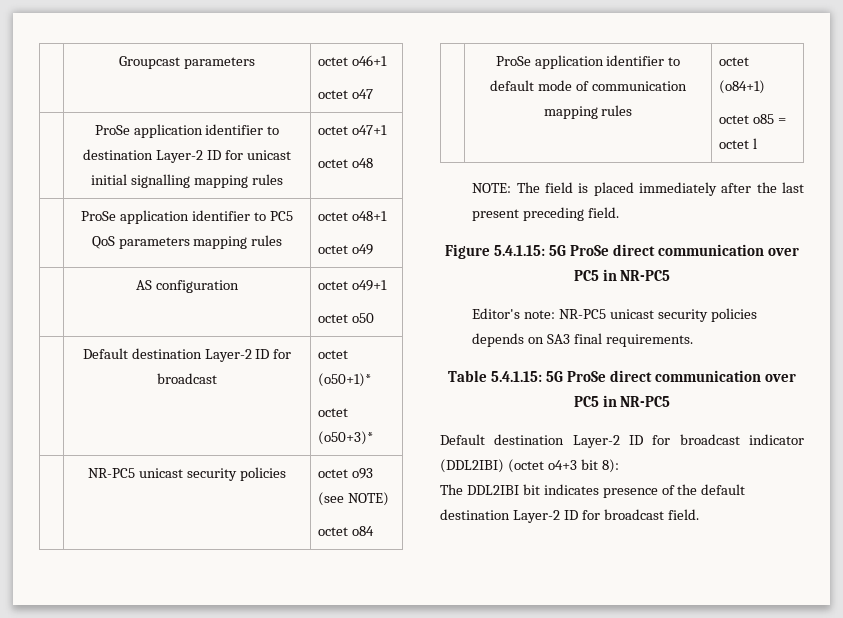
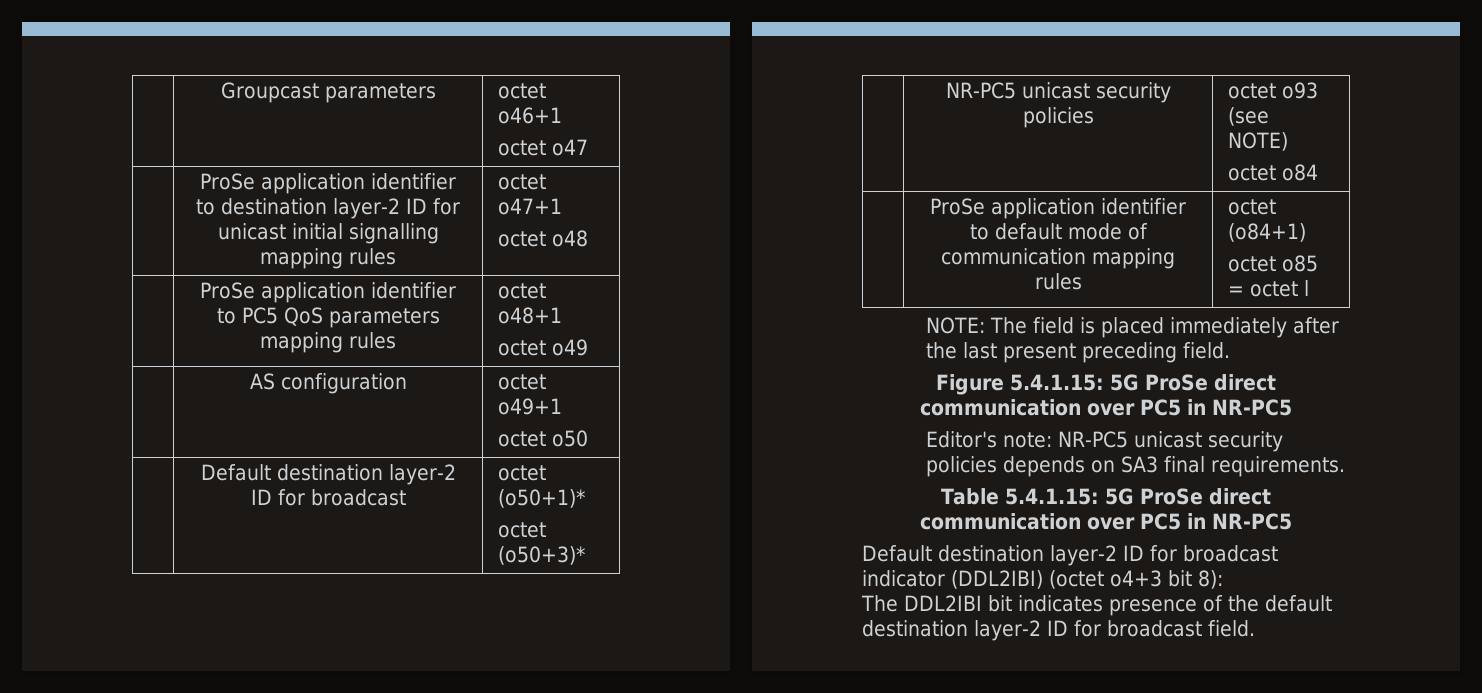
- | ProSe application identifier to destination Layer-2 ID for unicast initial signalling mapping rules | octet o47+1
+ | ProSe application identifier to destination layer-2 ID for unicast initial signalling mapping rules | octet o47+1
- | Default destination Layer-2 ID for broadcast | octet (o50+1)*
+ | Default destination layer-2 ID for broadcast | octet (o50+1)*
- Default destination Layer-2 ID for broadcast indicator (DDL2IBI) (octet o4+3 bit 8):
+ Default destination layer-2 ID for broadcast indicator (DDL2IBI) (octet o4+3 bit 8):
- The DDL2IBI bit indicates presence of the default destination Layer-2 ID for broadcast field.
+ The DDL2IBI bit indicates presence of the default destination layer-2 ID for broadcast field.

